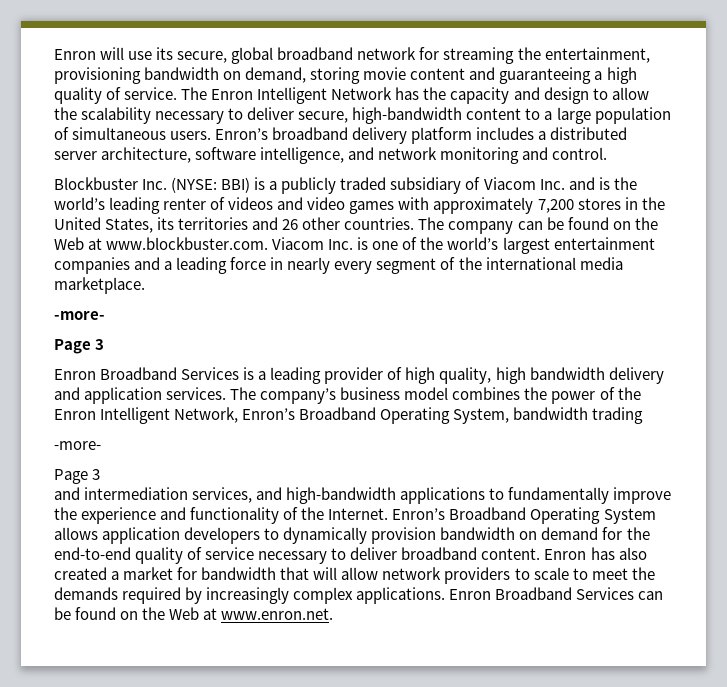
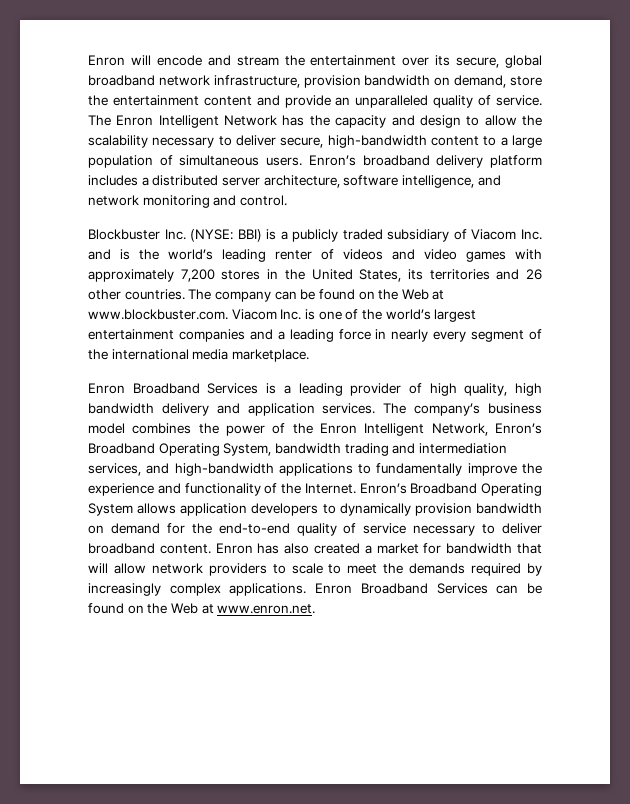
- Enron will use its secure, global broadband network for streaming the entertainment, provisioning bandwidth on demand, storing movie content and guaranteeing a high quality of service.
+ Enron will encode and stream the entertainment over its secure, global broadband network infrastructure, provision bandwidth on demand, store the entertainment content and provide an unparalleled quality of service.
  The company can be found on the Web at www.blockbuster.com. Viacom Inc. is one of the world’s largest entertainment companies and a leading force in nearly every segment of the international media marketplace.
- -more-
- Page 3
- The company’s business model combines the power of the Enron Intelligent Network, Enron’s Broadband Operating System, bandwidth trading
- -more-
- Page 3
- and intermediation services, and high-bandwidth applications to fundamentally improve the experience and functionality of the Internet.
+ The company’s business model combines the power of the Enron Intelligent Network, Enron’s Broadband Operating System, bandwidth trading and intermediation services, and high-bandwidth applications to fundamentally improve the experience and functionality of the Internet.

